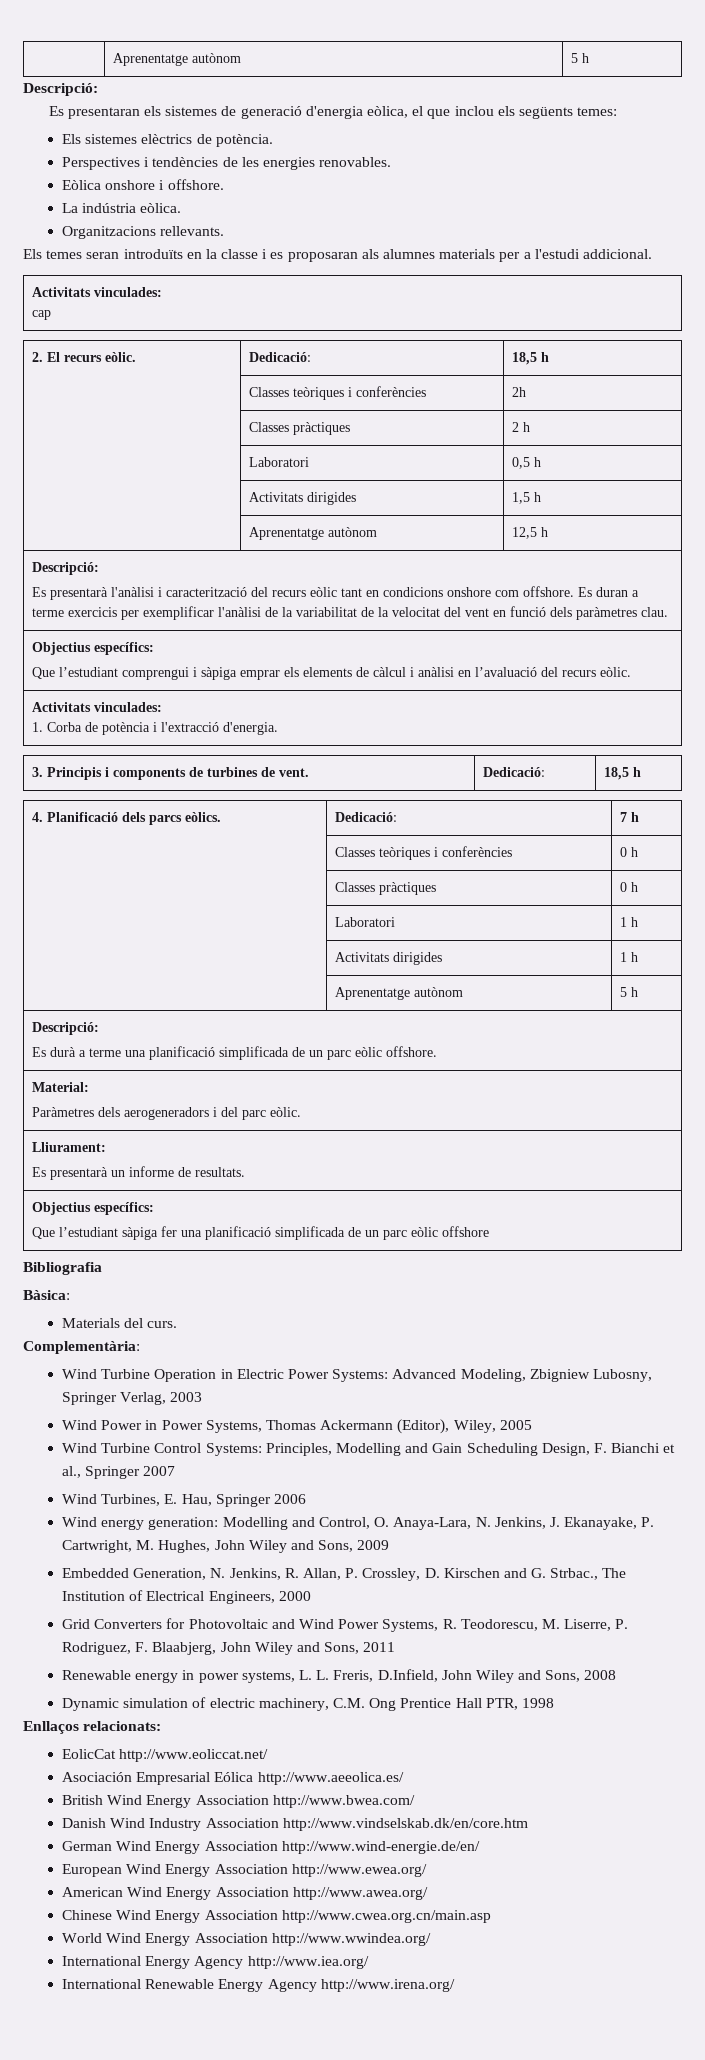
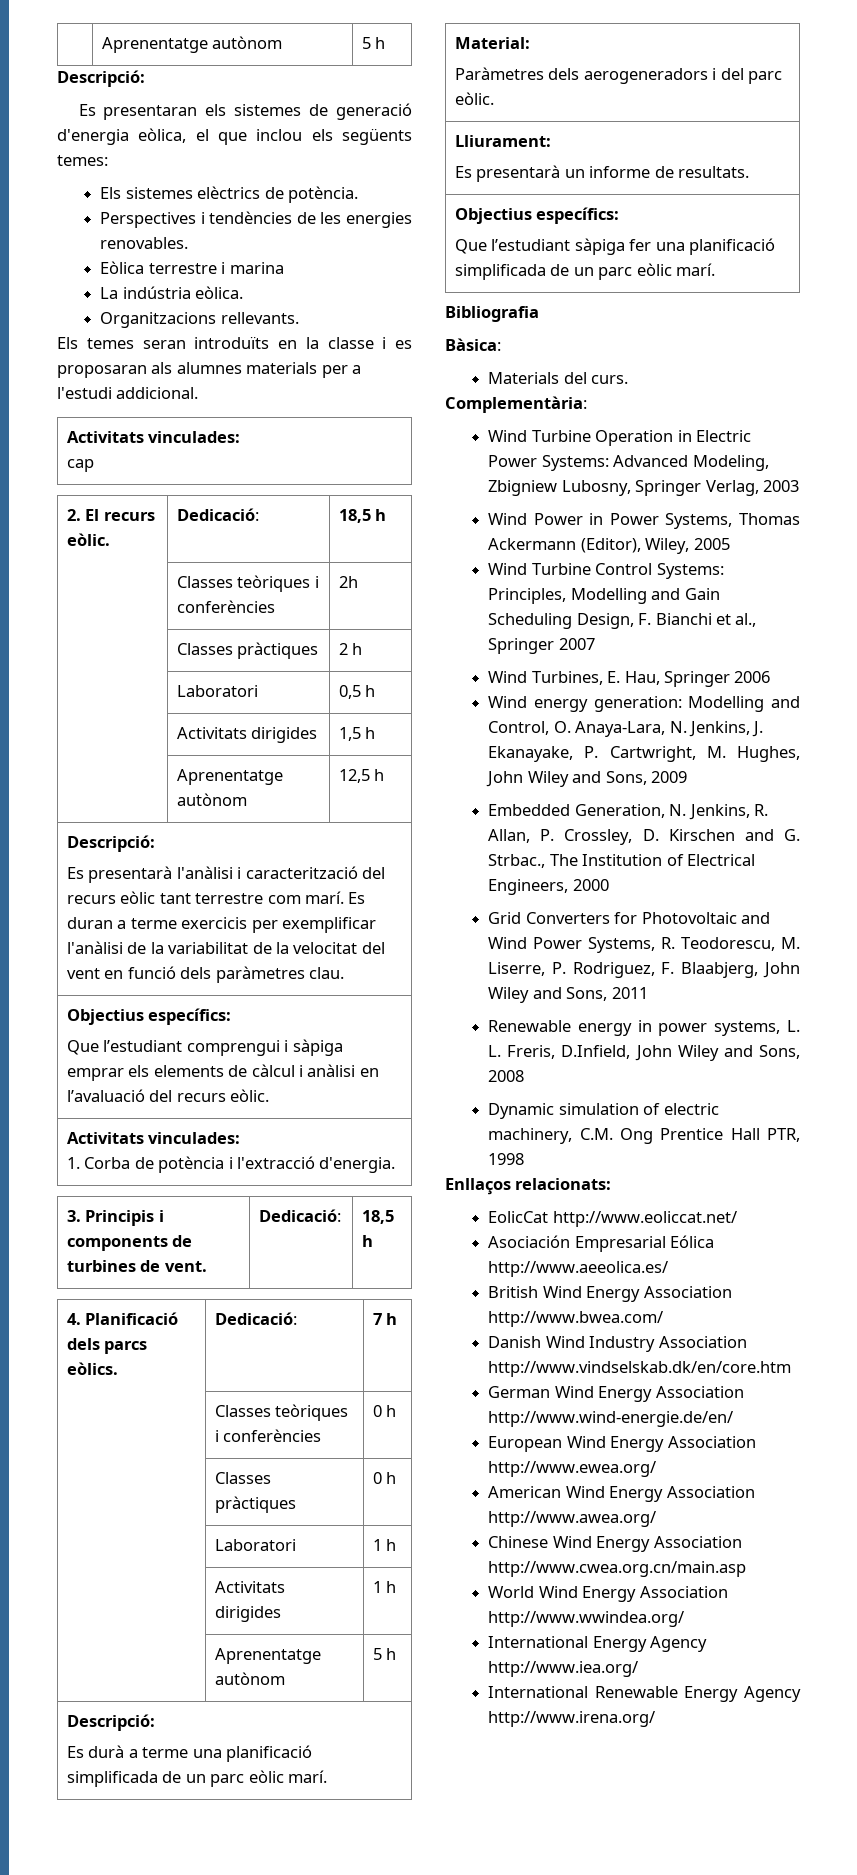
- Eòlica onshore i offshore.
+ Eòlica terrestre i marina
  | Aprenentatge autònom | 12,5 h
  Descripció:
- Es presentarà l'anàlisi i caracterització del recurs eòlic tant en condicions onshore com offshore. Es duran a terme exercicis per exemplificar l'anàlisi de la variabilitat de la velocitat del vent en funció dels paràmetres clau.
+ Es presentarà l'anàlisi i caracterització del recurs eòlic tant terrestre com marí. Es duran a terme exercicis per exemplificar l'anàlisi de la variabilitat de la velocitat del vent en funció dels paràmetres clau.
  | Activitats dirigides | 1 h
  | Aprenentatge autònom | 5 h
  Descripció:
- Es durà a terme una planificació simplificada de un parc eòlic offshore.
+ Es durà a terme una planificació simplificada de un parc eòlic marí.
  Lliurament:
  Es presentarà un informe de resultats.
  Objectius específics:
- Que l’estudiant sàpiga fer una planificació simplificada de un parc eòlic offshore
+ Que l’estudiant sàpiga fer una planificació simplificada de un parc eòlic marí.

